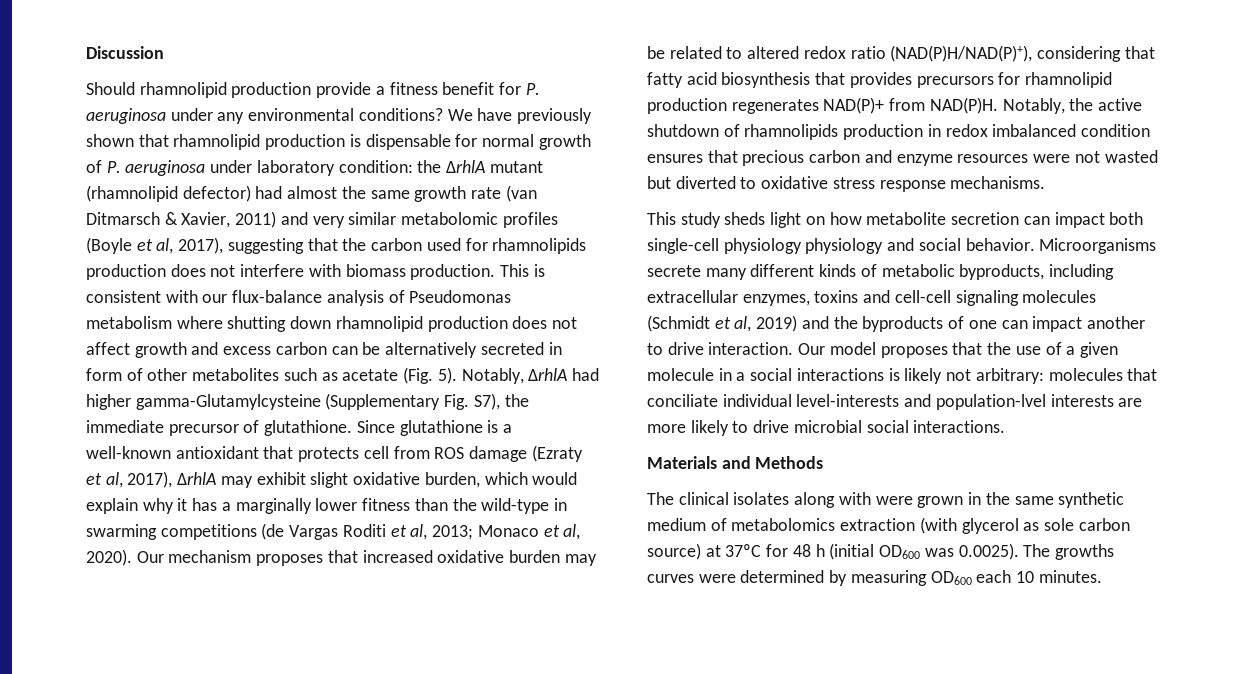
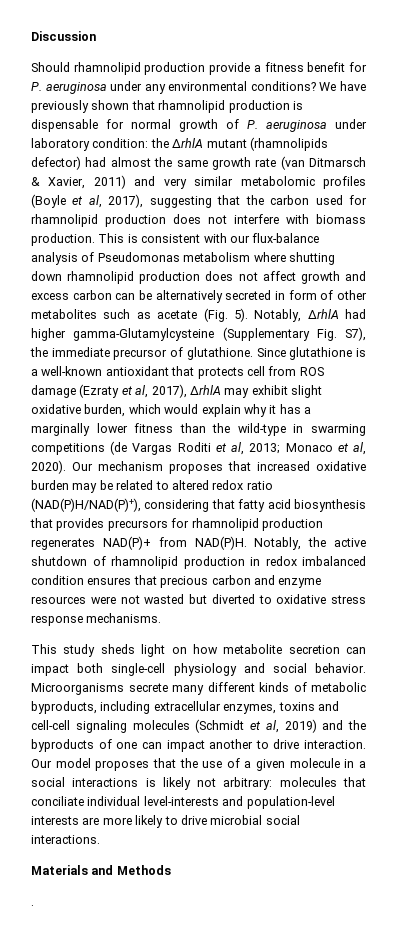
- We have previously shown that rhamnolipid production is dispensable for normal growth of P. aeruginosa under laboratory condition: the ΔrhlA mutant (rhamnolipid defector) had almost the same growth rate (van Ditmarsch & Xavier, 2011) and very similar metabolomic profiles (Boyle et al, 2017), suggesting that the carbon used for rhamnolipids production does not interfere with biomass production.
+ We have previously shown that rhamnolipid production is dispensable for normal growth of P. aeruginosa under laboratory condition: the ΔrhlA mutant (rhamnolipids defector) had almost the same growth rate (van Ditmarsch & Xavier, 2011) and very similar metabolomic profiles (Boyle et al, 2017), suggesting that the carbon used for rhamnolipid production does not interfere with biomass production.
- Notably, the active shutdown of rhamnolipids production in redox imbalanced condition ensures that precious carbon and enzyme resources were not wasted but diverted to oxidative stress response mechanisms.
+ Notably, the active shutdown of rhamnolipid production in redox imbalanced condition ensures that precious carbon and enzyme resources were not wasted but diverted to oxidative stress response mechanisms.
- This study sheds light on how metabolite secretion can impact both single-cell physiology physiology and social behavior.
+ This study sheds light on how metabolite secretion can impact both single-cell physiology and social behavior.
- Our model proposes that the use of a given molecule in a social interactions is likely not arbitrary: molecules that conciliate individual level-interests and population-lvel interests are more likely to drive microbial social interactions.
+ Our model proposes that the use of a given molecule in a social interactions is likely not arbitrary: molecules that conciliate individual level-interests and population-level interests are more likely to drive microbial social interactions.
- The clinical isolates along with were grown in the same synthetic medium of metabolomics extraction (with glycerol as sole carbon source) at 37ºC for 48 h (initial OD600 was 0.0025). The growths curves were determined by measuring OD600 each 10 minutes.
+ .

